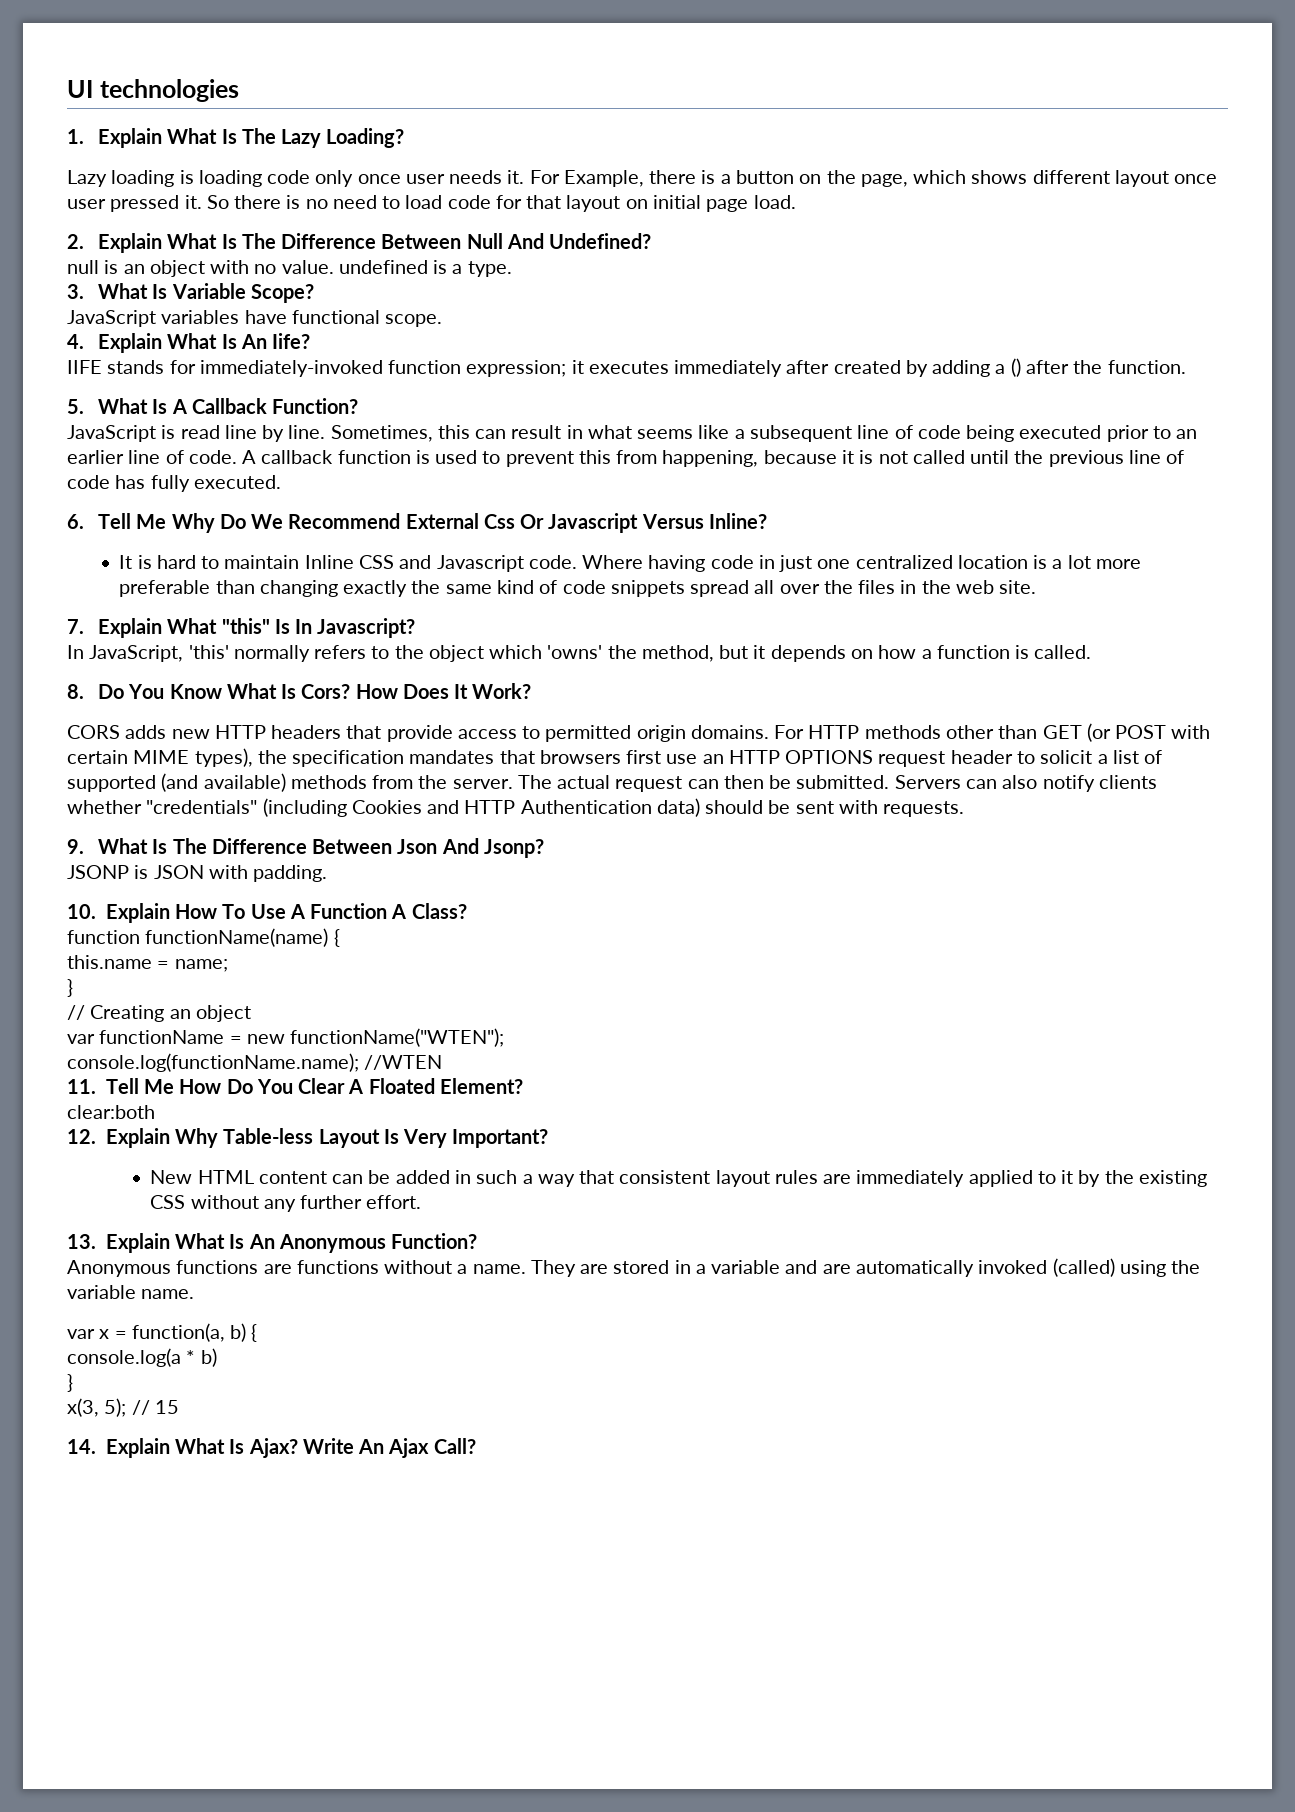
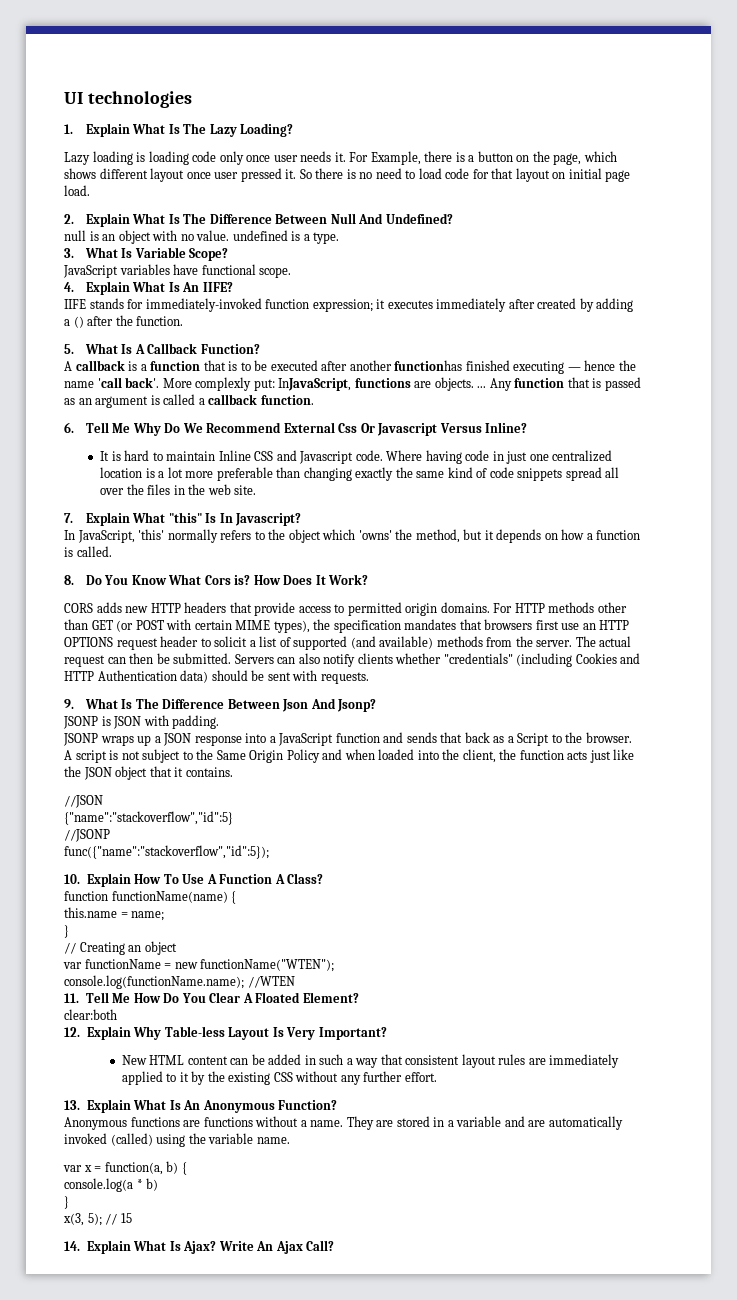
- 4. Explain What Is An Iife?
+ 4. Explain What Is An IIFE?
- JavaScript is read line by line. Sometimes, this can result in what seems like a subsequent line of code being executed prior to an earlier line of code. A callback function is used to prevent this from happening, because it is not called until the previous line of code has fully executed.
+ A callback is a function that is to be executed after another functionhas finished executing — hence the name 'call back'. More complexly put: InJavaScript, functions are objects. ... Any function that is passed as an argument is called a callback function.
- 8. Do You Know What Is Cors?
+ 8. Do You Know What Cors is?
+ JSONP wraps up a JSON response into a JavaScript function and sends that back as a Script to the browser. A script is not subject to the Same Origin Policy and when loaded into the client, the function acts just like the JSON object that it contains.
+ //JSON
+ {"name":"stackoverflow","id":5}
+ //JSONP
+ func({"name":"stackoverflow","id":5});

